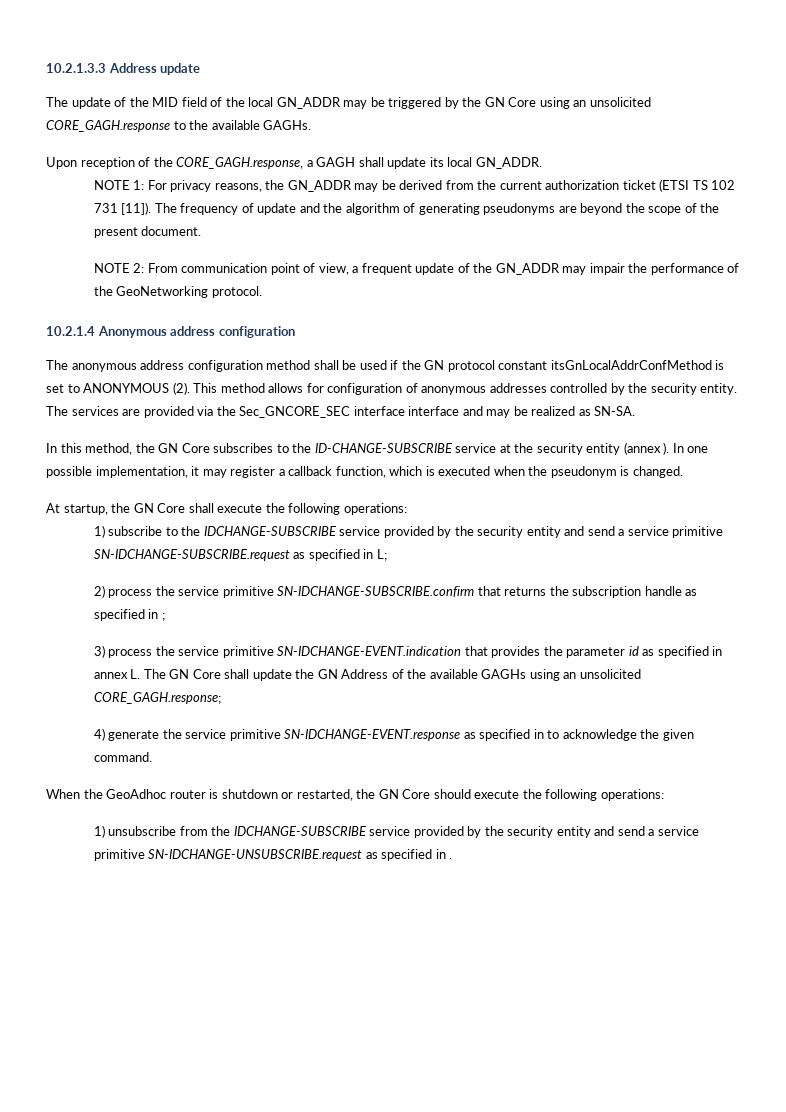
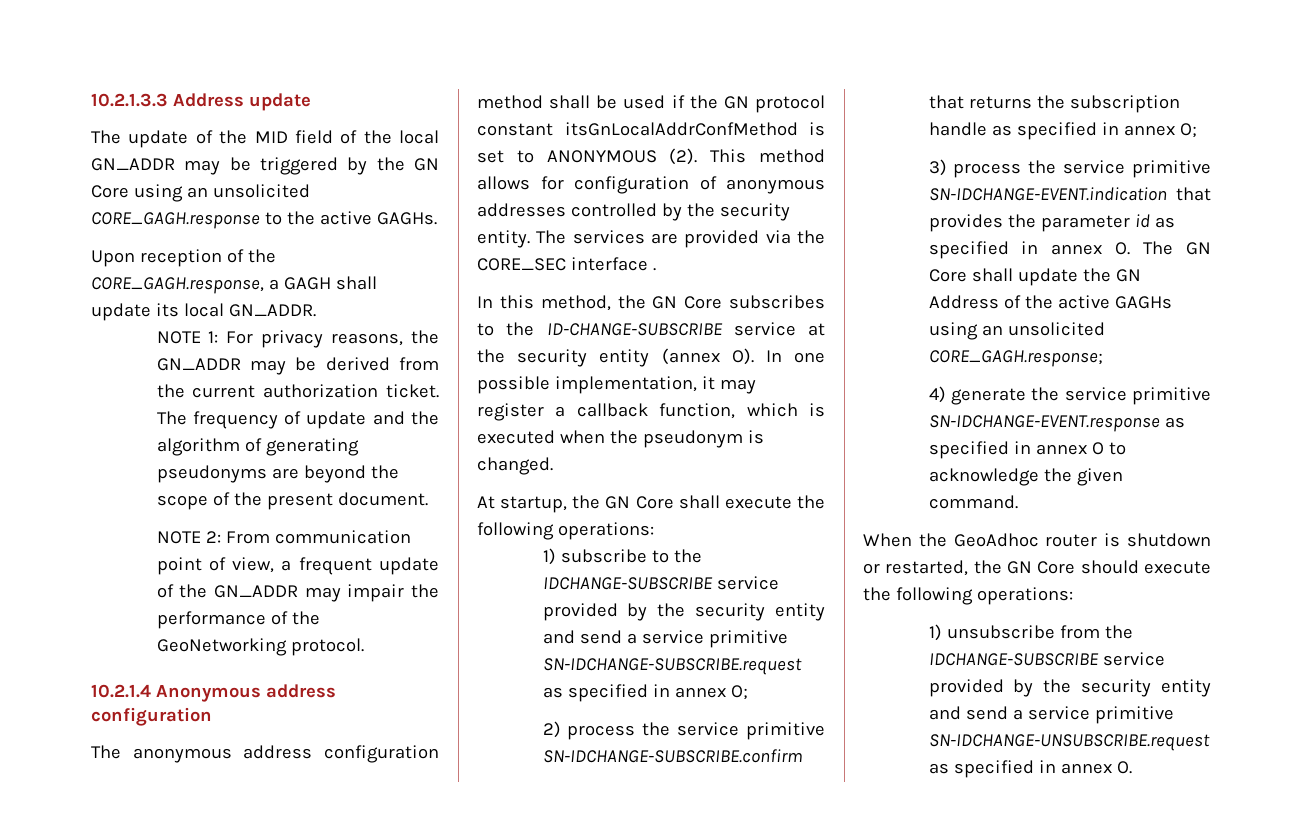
- The update of the MID field of the local GN_ADDR may be triggered by the GN Core using an unsolicited CORE_GAGH.response to the available GAGHs.
+ The update of the MID field of the local GN_ADDR may be triggered by the GN Core using an unsolicited CORE_GAGH.response to the active GAGHs.
- NOTE 1: For privacy reasons, the GN_ADDR may be derived from the current authorization ticket (ETSI TS 102 731 [11]).
+ NOTE 1: For privacy reasons, the GN_ADDR may be derived from the current authorization ticket.
- The services are provided via the Sec_GNCORE_SEC interface interface and may be realized as SN-SA.
+ The services are provided via the CORE_SEC interface .
- In this method, the GN Core subscribes to the ID-CHANGE-SUBSCRIBE service at the security entity (annex ). In one possible implementation, it may register a callback function, which is executed when the pseudonym is changed.
+ In this method, the GN Core subscribes to the ID-CHANGE-SUBSCRIBE service at the security entity (annex O). In one possible implementation, it may register a callback function, which is executed when the pseudonym is changed.
- 1) subscribe to the IDCHANGE-SUBSCRIBE service provided by the security entity and send a service primitive SN-IDCHANGE-SUBSCRIBE.request as specified in L;
+ 1) subscribe to the IDCHANGE-SUBSCRIBE service provided by the security entity and send a service primitive SN-IDCHANGE-SUBSCRIBE.request as specified in annex O;
- 2) process the service primitive SN-IDCHANGE-SUBSCRIBE.confirm that returns the subscription handle as specified in ;
+ 2) process the service primitive SN-IDCHANGE-SUBSCRIBE.confirm that returns the subscription handle as specified in annex O;
- 3) process the service primitive SN-IDCHANGE-EVENT.indication that provides the parameter id as specified in annex L. The GN Core shall update the GN Address of the available GAGHs using an unsolicited CORE_GAGH.response;
+ 3) process the service primitive SN-IDCHANGE-EVENT.indication that provides the parameter id as specified in annex O. The GN Core shall update the GN Address of the active GAGHs using an unsolicited CORE_GAGH.response;
- 4) generate the service primitive SN-IDCHANGE-EVENT.response as specified in to acknowledge the given command.
+ 4) generate the service primitive SN-IDCHANGE-EVENT.response as specified in annex O to acknowledge the given command.
- 1) unsubscribe from the IDCHANGE-SUBSCRIBE service provided by the security entity and send a service primitive SN-IDCHANGE-UNSUBSCRIBE.request as specified in .
+ 1) unsubscribe from the IDCHANGE-SUBSCRIBE service provided by the security entity and send a service primitive SN-IDCHANGE-UNSUBSCRIBE.request as specified in annex O.

